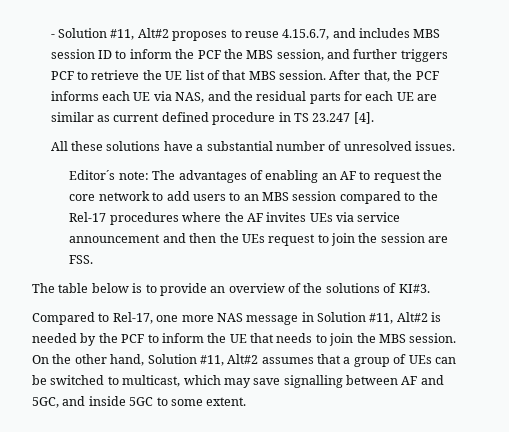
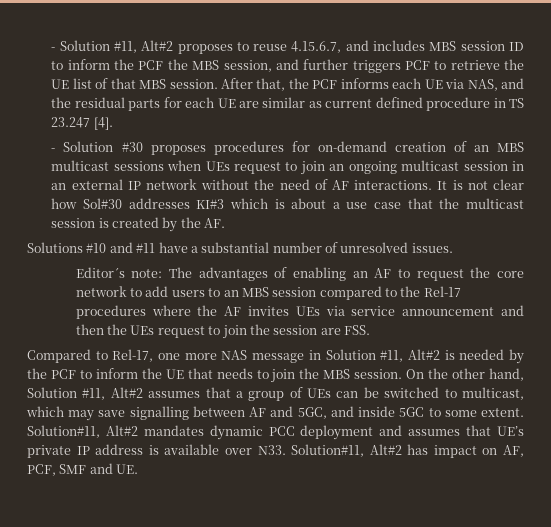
- All these solutions have a substantial number of unresolved issues.
+ - Solution #30 proposes procedures for on-demand creation of an MBS multicast sessions when UEs request to join an ongoing multicast session in an external IP network without the need of AF interactions. It is not clear how Sol#30 addresses KI#3 which is about a use case that the multicast session is created by the AF.
+ Solutions #10 and #11 have a substantial number of unresolved issues.
- The table below is to provide an overview of the solutions of KI#3.
+ Solution#11, Alt#2 mandates dynamic PCC deployment and assumes that UE’s private IP address is available over N33. Solution#11, Alt#2 has impact on AF, PCF, SMF and UE.

